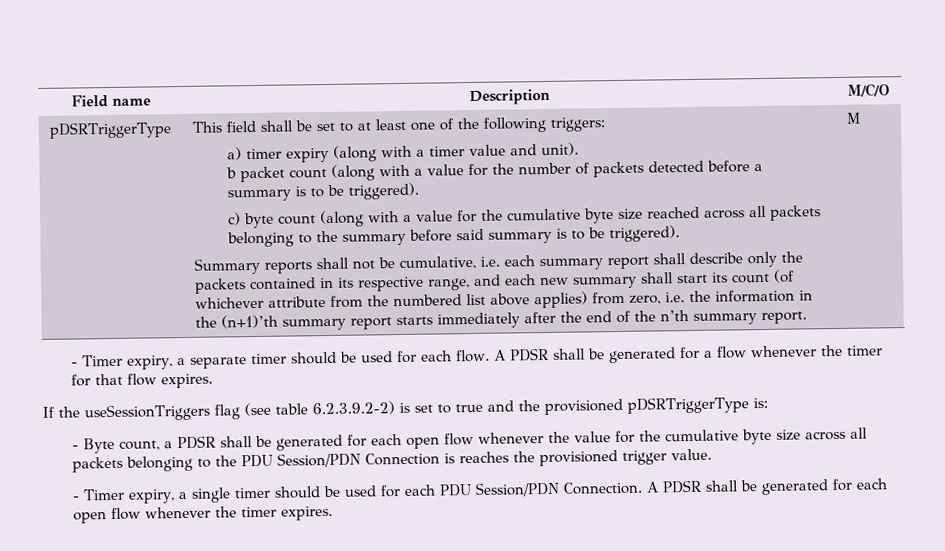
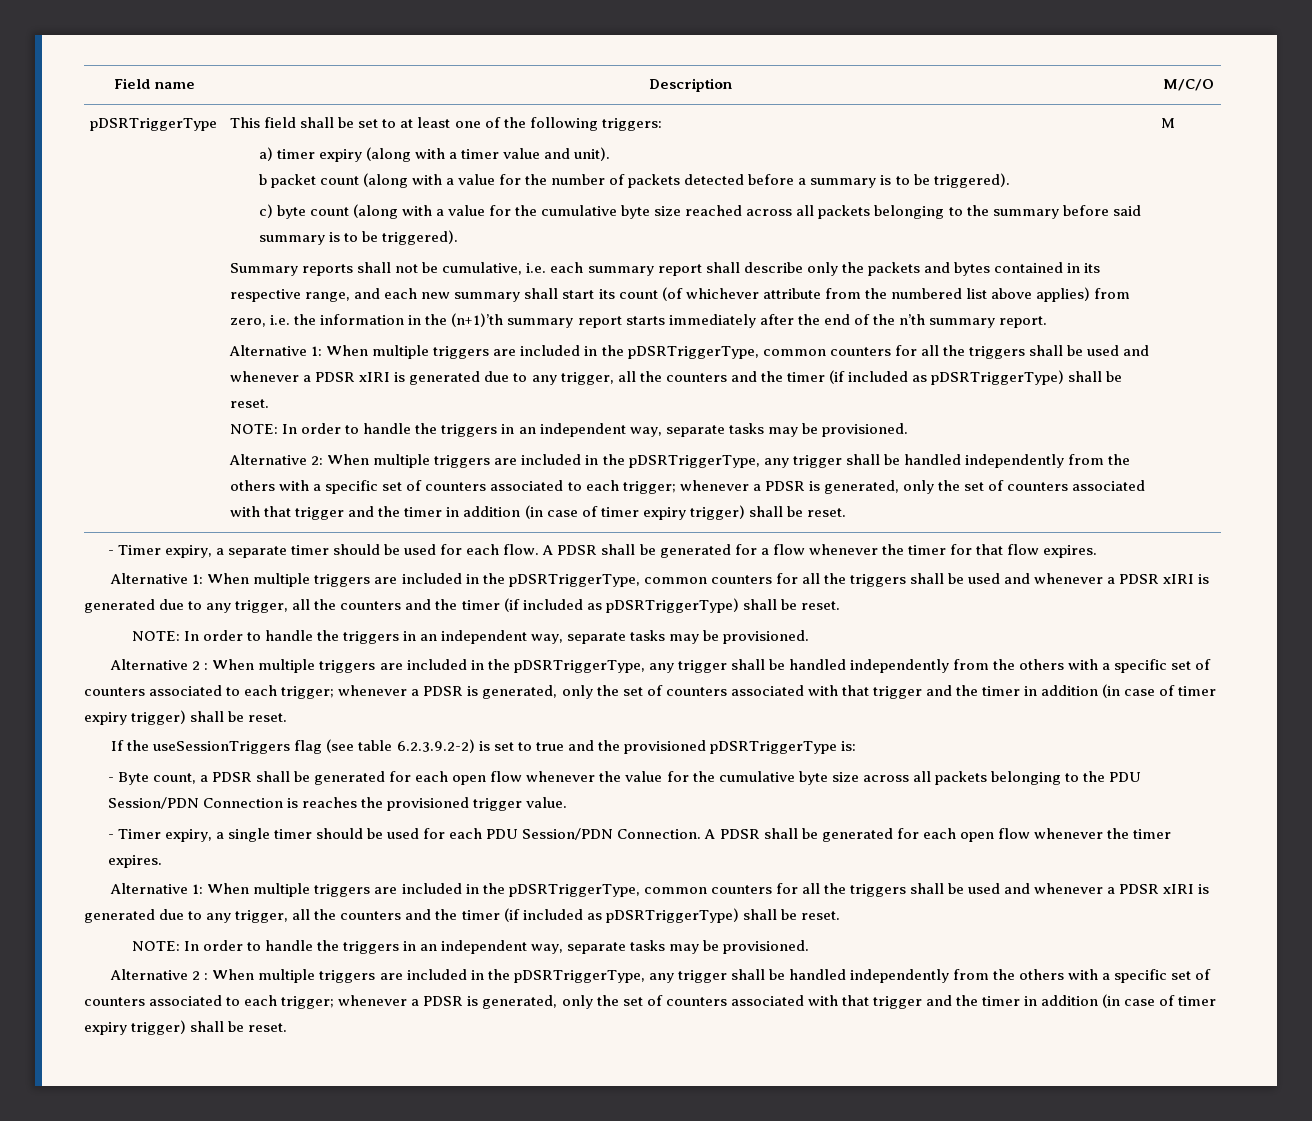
- Summary reports shall not be cumulative, i.e. each summary report shall describe only the packets contained in its respective range, and each new summary shall start its count (of whichever attribute from the numbered list above applies) from zero, i.e. the information in the (n+1)’th summary report starts immediately after the end of the n’th summary report.
+ Summary reports shall not be cumulative, i.e. each summary report shall describe only the packets and bytes contained in its respective range, and each new summary shall start its count (of whichever attribute from the numbered list above applies) from zero, i.e. the information in the (n+1)’th summary report starts immediately after the end of the n’th summary report.
+ Alternative 1: When multiple triggers are included in the pDSRTriggerType, common counters for all the triggers shall be used and whenever a PDSR xIRI is generated due to any trigger, all the counters and the timer (if included as pDSRTriggerType) shall be reset.
+ NOTE: In order to handle the triggers in an independent way, separate tasks may be provisioned.
+ Alternative 2: When multiple triggers are included in the pDSRTriggerType, any trigger shall be handled independently from the others with a specific set of counters associated to each trigger; whenever a PDSR is generated, only the set of counters associated with that trigger and the timer in addition (in case of timer expiry trigger) shall be reset.
  A PDSR shall be generated for a flow whenever the timer for that flow expires.
+ Alternative 1: When multiple triggers are included in the pDSRTriggerType, common counters for all the triggers shall be used and whenever a PDSR xIRI is generated due to any trigger, all the counters and the timer (if included as pDSRTriggerType) shall be reset.
+ NOTE: In order to handle the triggers in an independent way, separate tasks may be provisioned.
+ Alternative 2 : When multiple triggers are included in the pDSRTriggerType, any trigger shall be handled independently from the others with a specific set of counters associated to each trigger; whenever a PDSR is generated, only the set of counters associated with that trigger and the timer in addition (in case of timer expiry trigger) shall be reset.
  A PDSR shall be generated for each open flow whenever the timer expires.
+ Alternative 1: When multiple triggers are included in the pDSRTriggerType, common counters for all the triggers shall be used and whenever a PDSR xIRI is generated due to any trigger, all the counters and the timer (if included as pDSRTriggerType) shall be reset.
+ NOTE: In order to handle the triggers in an independent way, separate tasks may be provisioned.
+ Alternative 2 : When multiple triggers are included in the pDSRTriggerType, any trigger shall be handled independently from the others with a specific set of counters associated to each trigger; whenever a PDSR is generated, only the set of counters associated with that trigger and the timer in addition (in case of timer expiry trigger) shall be reset.

